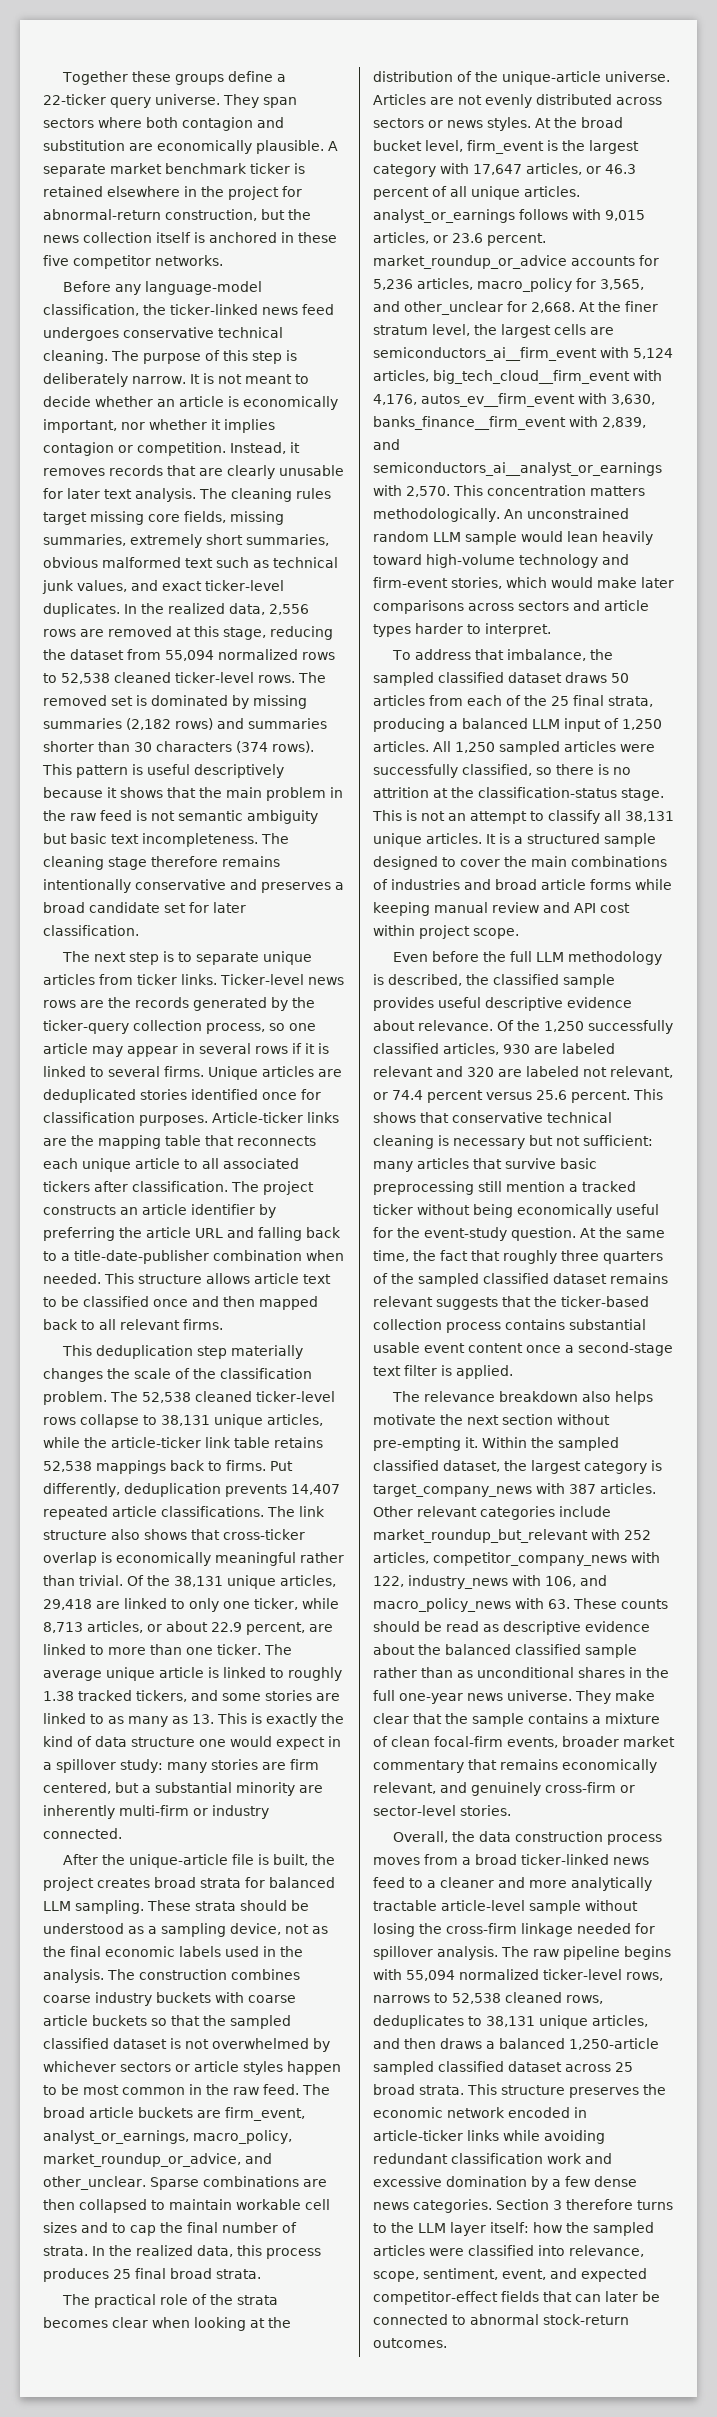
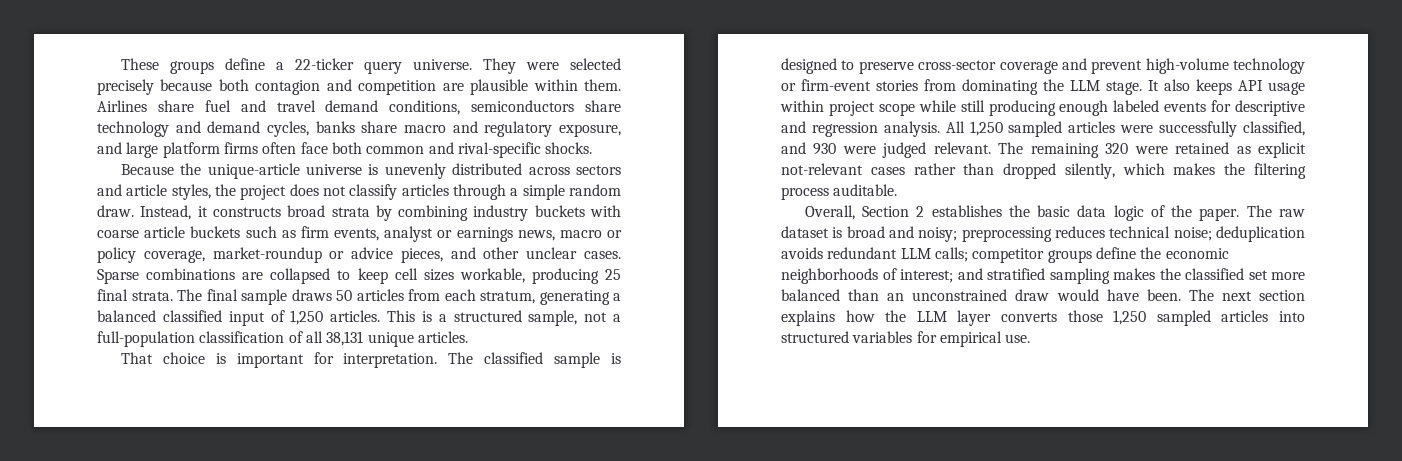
- Together these groups define a 22-ticker query universe.
+ These groups define a 22-ticker query universe.
- They span sectors where both contagion and substitution are economically plausible. A separate market benchmark ticker is retained elsewhere in the project for abnormal-return construction, but the news collection itself is anchored in these five competitor networks.
- Before any language-model classification, the ticker-linked news feed undergoes conservative technical cleaning. The purpose of this step is deliberately narrow. It is not meant to decide whether an article is economically important, nor whether it implies contagion or competition. Instead, it removes records that are clearly unusable for later text analysis. The cleaning rules target missing core fields, missing summaries, extremely short summaries, obvious malformed text such as technical junk values, and exact ticker-level duplicates. In the realized data, 2,556 rows are removed at this stage, reducing the dataset from 55,094 normalized rows to 52,538 cleaned ticker-level rows. The removed set is dominated by missing summaries (2,182 rows) and summaries shorter than 30 characters (374 rows). This pattern is useful descriptively because it shows that the main problem in the raw feed is not semantic ambiguity but basic text incompleteness. The cleaning stage therefore remains intentionally conservative and preserves a broad candidate set for later classification.
- The next step is to separate unique articles from ticker links. Ticker-level news rows are the records generated by the ticker-query collection process, so one article may appear in several rows if it is linked to several firms. Unique articles are deduplicated stories identified once for classification purposes. Article-ticker links are the mapping table that reconnects each unique article to all associated tickers after classification. The project constructs an article identifier by preferring the article URL and falling back to a title-date-publisher combination when needed. This structure allows article text to be classified once and then mapped back to all relevant firms.
- This deduplication step materially changes the scale of the classification problem. The 52,538 cleaned ticker-level rows collapse to 38,131 unique articles, while the article-ticker link table retains 52,538 mappings back to firms. Put differently, deduplication prevents 14,407 repeated article classifications. The link structure also shows that cross-ticker overlap is economically meaningful rather than trivial. Of the 38,131 unique articles, 29,418 are linked to only one ticker, while 8,713 articles, or about 22.9 percent, are linked to more than one ticker. The average unique article is linked to roughly 1.38 tracked tickers, and some stories are linked to as many as 13. This is exactly the kind of data structure one would expect in a spillover study: many stories are firm centered, but a substantial minority are inherently multi-firm or industry connected.
- After the unique-article file is built, the project creates broad strata for balanced LLM sampling. These strata should be understood as a sampling device, not as the final economic labels used in the analysis. The construction combines coarse industry buckets with coarse article buckets so that the sampled classified dataset is not overwhelmed by whichever sectors or article styles happen to be most common in the raw feed. The broad article buckets are firm_event, analyst_or_earnings, macro_policy, market_roundup_or_advice, and other_unclear.
+ They were selected precisely because both contagion and competition are plausible within them. Airlines share fuel and travel demand conditions, semiconductors share technology and demand cycles, banks share macro and regulatory exposure, and large platform firms often face both common and rival-specific shocks.
+ Because the unique-article universe is unevenly distributed across sectors and article styles, the project does not classify articles through a simple random draw. Instead, it constructs broad strata by combining industry buckets with coarse article buckets such as firm events, analyst or earnings news, macro or policy coverage, market-roundup or advice pieces, and other unclear cases.
- Sparse combinations are then collapsed to maintain workable cell sizes and to cap the final number of strata. In the realized data, this process produces 25 final broad strata.
- The practical role of the strata becomes clear when looking at the distribution of the unique-article universe. Articles are not evenly distributed across sectors or news styles. At the broad bucket level, firm_event is the largest category with 17,647 articles, or 46.3 percent of all unique articles. analyst_or_earnings follows with 9,015 articles, or 23.6 percent. market_roundup_or_advice accounts for 5,236 articles, macro_policy for 3,565, and other_unclear for 2,668. At the finer stratum level, the largest cells are semiconductors_ai__firm_event with 5,124 articles, big_tech_cloud__firm_event with 4,176, autos_ev__firm_event with 3,630, banks_finance__firm_event with 2,839, and semiconductors_ai__analyst_or_earnings with 2,570. This concentration matters methodologically. An unconstrained random LLM sample would lean heavily toward high-volume technology and firm-event stories, which would make later comparisons across sectors and article types harder to interpret.
- To address that imbalance, the sampled classified dataset draws 50 articles from each of the 25 final strata, producing a balanced LLM input of 1,250 articles.
+ Sparse combinations are collapsed to keep cell sizes workable, producing 25 final strata. The final sample draws 50 articles from each stratum, generating a balanced classified input of 1,250 articles.
+ This is a structured sample, not a full-population classification of all 38,131 unique articles.
+ That choice is important for interpretation. The classified sample is designed to preserve cross-sector coverage and prevent high-volume technology or firm-event stories from dominating the LLM stage. It also keeps API usage within project scope while still producing enough labeled events for descriptive and regression analysis.
- All 1,250 sampled articles were successfully classified, so there is no attrition at the classification-status stage. This is not an attempt to classify all 38,131 unique articles. It is a structured sample designed to cover the main combinations of industries and broad article forms while keeping manual review and API cost within project scope.
- Even before the full LLM methodology is described, the classified sample provides useful descriptive evidence about relevance. Of the 1,250 successfully classified articles, 930 are labeled relevant and 320 are labeled not relevant, or 74.4 percent versus 25.6 percent. This shows that conservative technical cleaning is necessary but not sufficient: many articles that survive basic preprocessing still mention a tracked ticker without being economically useful for the event-study question. At the same time, the fact that roughly three quarters of the sampled classified dataset remains relevant suggests that the ticker-based collection process contains substantial usable event content once a second-stage text filter is applied.
- The relevance breakdown also helps motivate the next section without pre-empting it. Within the sampled classified dataset, the largest category is target_company_news with 387 articles. Other relevant categories include market_roundup_but_relevant with 252 articles, competitor_company_news with 122, industry_news with 106, and macro_policy_news with 63. These counts should be read as descriptive evidence about the balanced classified sample rather than as unconditional shares in the full one-year news universe. They make clear that the sample contains a mixture of clean focal-firm events, broader market commentary that remains economically relevant, and genuinely cross-firm or sector-level stories.
- Overall, the data construction process moves from a broad ticker-linked news feed to a cleaner and more analytically tractable article-level sample without losing the cross-firm linkage needed for spillover analysis. The raw pipeline begins with 55,094 normalized ticker-level rows, narrows to 52,538 cleaned rows, deduplicates to 38,131 unique articles, and then draws a balanced 1,250-article sampled classified dataset across 25 broad strata. This structure preserves the economic network encoded in article-ticker links while avoiding redundant classification work and excessive domination by a few dense news categories. Section 3 therefore turns to the LLM layer itself: how the sampled articles were classified into relevance, scope, sentiment, event, and expected competitor-effect fields that can later be connected to abnormal stock-return outcomes.
+ All 1,250 sampled articles were successfully classified, and 930 were judged relevant. The remaining 320 were retained as explicit not-relevant cases rather than dropped silently, which makes the filtering process auditable.
+ Overall, Section 2 establishes the basic data logic of the paper. The raw dataset is broad and noisy; preprocessing reduces technical noise; deduplication avoids redundant LLM calls; competitor groups define the economic neighborhoods of interest; and stratified sampling makes the classified set more balanced than an unconstrained draw would have been. The next section explains how the LLM layer converts those 1,250 sampled articles into structured variables for empirical use.

